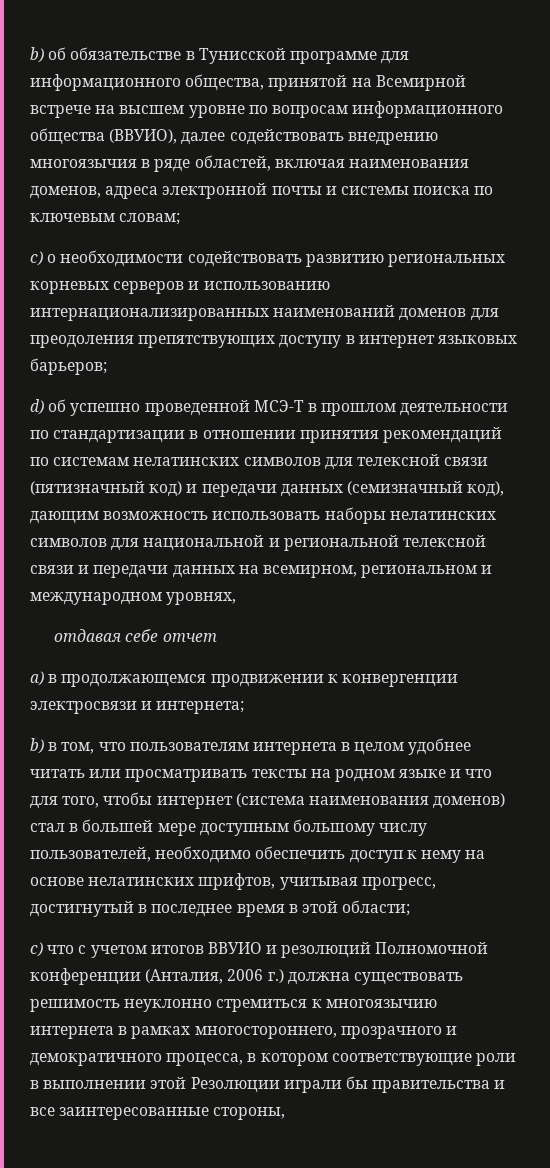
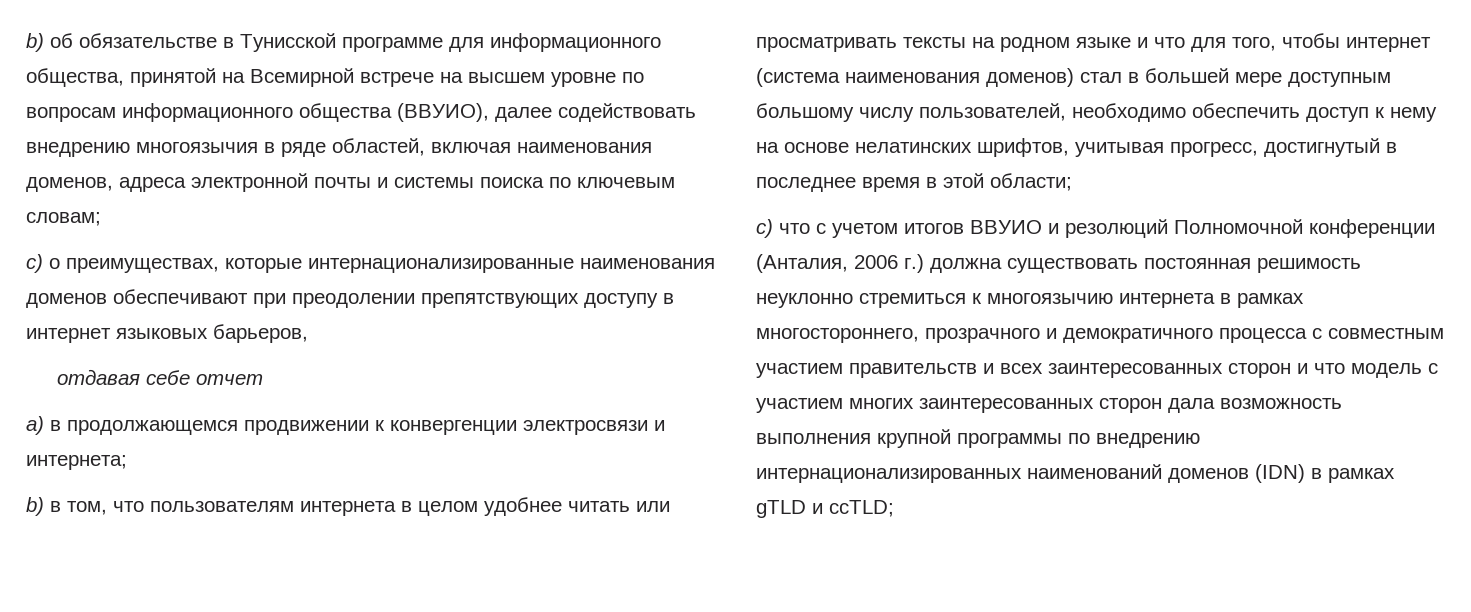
- c) о необходимости содействовать развитию региональных корневых серверов и использованию интернационализированных наименований доменов для преодоления препятствующих доступу в интернет языковых барьеров;
- d) об успешно проведенной МСЭ-Т в прошлом деятельности по стандартизации в отношении принятия рекомендаций по системам нелатинских символов для телексной связи (пятизначный код) и передачи данных (семизначный код), дающим возможность использовать наборы нелатинских символов для национальной и региональной телексной связи и передачи данных на всемирном, региональном и международном уровнях,
+ c) о преимуществах, которые интернационализированные наименования доменов обеспечивают при преодолении препятствующих доступу в интернет языковых барьеров,
- с) что с учетом итогов ВВУИО и резолюций Полномочной конференции (Анталия, 2006 г.) должна существовать решимость неуклонно стремиться к многоязычию интернета в рамках многостороннего, прозрачного и демократичного процесса, в котором соответствующие роли в выполнении этой Резолюции играли бы правительства и все заинтересованные стороны,
+ с) что с учетом итогов ВВУИО и резолюций Полномочной конференции (Анталия, 2006 г.) должна существовать постоянная решимость неуклонно стремиться к многоязычию интернета в рамках многостороннего, прозрачного и демократичного процесса с совместным участием правительств и всех заинтересованных сторон и что модель с участием многих заинтересованных сторон дала возможность выполнения крупной программы по внедрению интернационализированных наименований доменов (IDN) в рамках gTLD и ccTLD;

